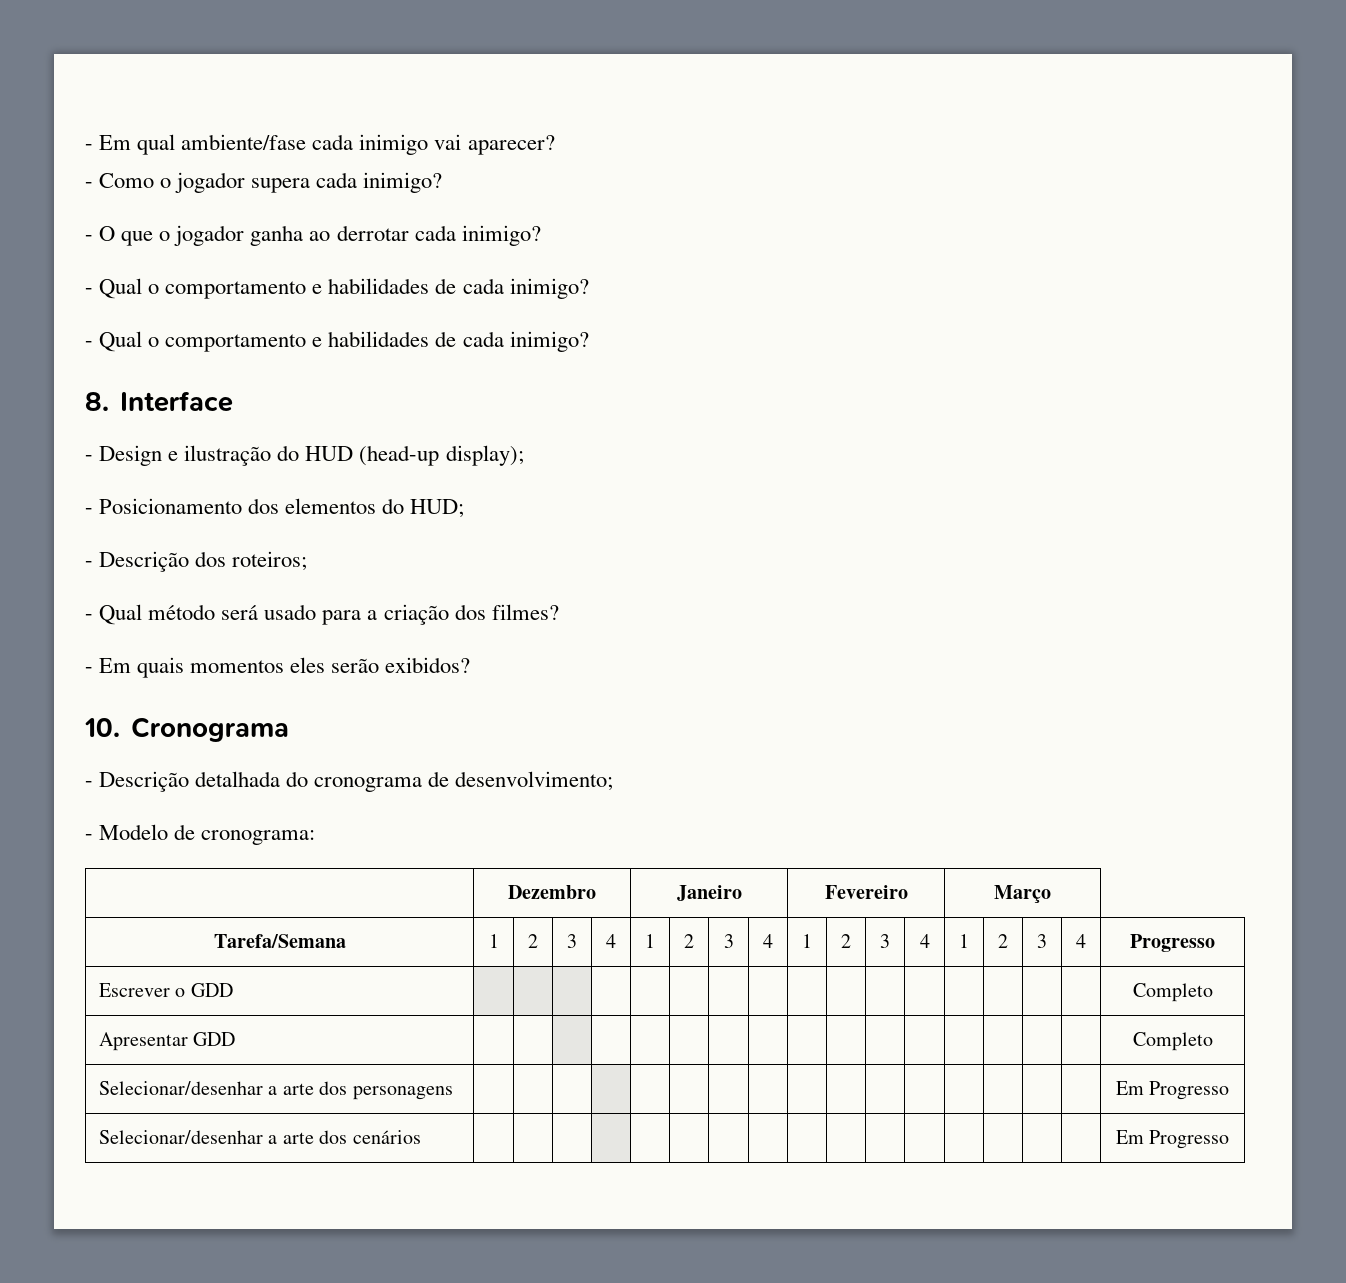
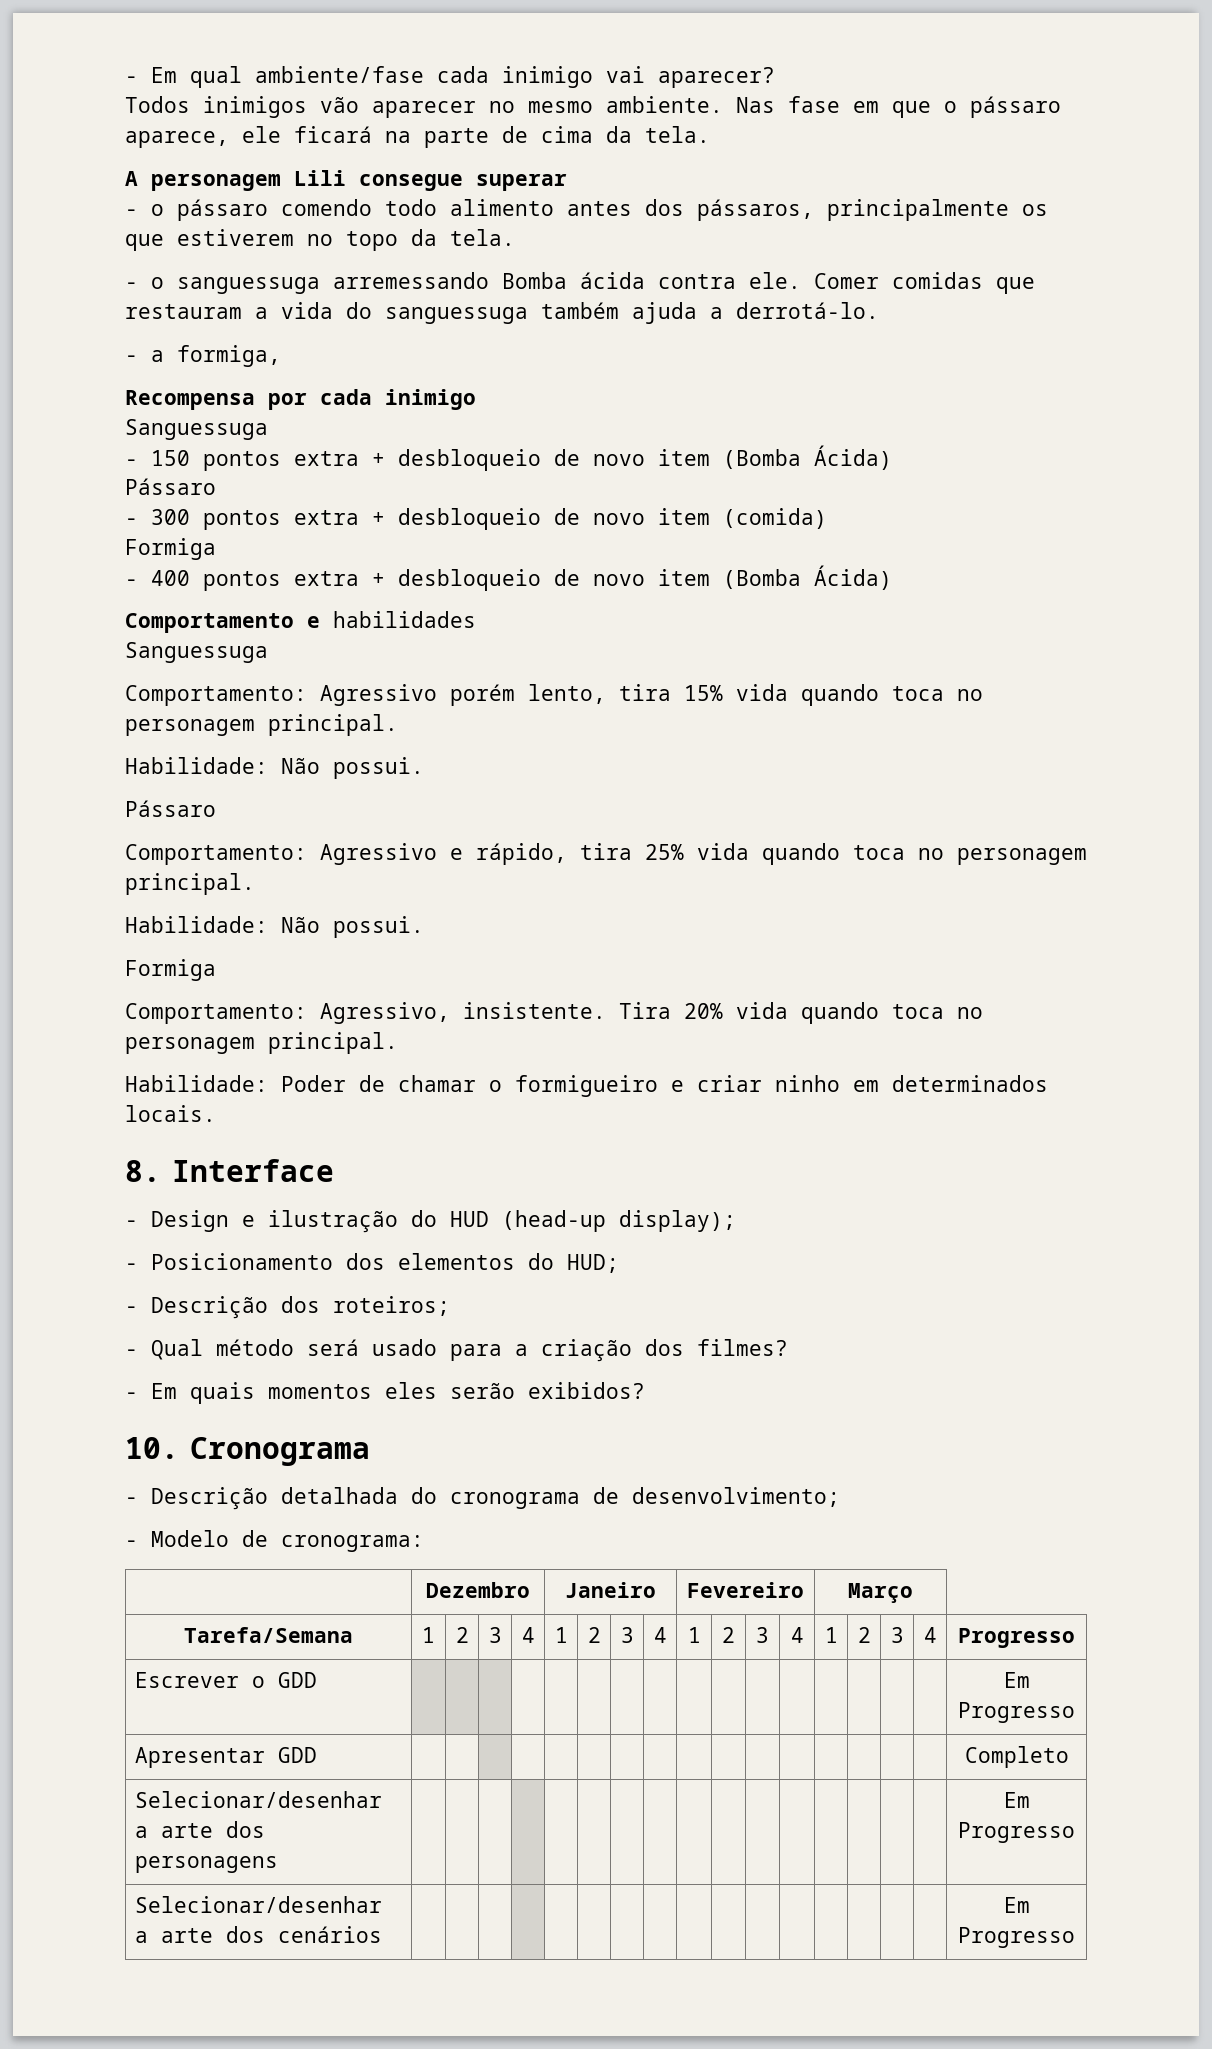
- - Como o jogador supera cada inimigo?
- - O que o jogador ganha ao derrotar cada inimigo?
- - Qual o comportamento e habilidades de cada inimigo?
- - Qual o comportamento e habilidades de cada inimigo?
+ Todos inimigos vão aparecer no mesmo ambiente. Nas fase em que o pássaro aparece, ele ficará na parte de cima da tela.
+ A personagem Lili consegue superar
+ - o pássaro comendo todo alimento antes dos pássaros, principalmente os que estiverem no topo da tela.
+ - o sanguessuga arremessando Bomba ácida contra ele. Comer comidas que restauram a vida do sanguessuga também ajuda a derrotá-lo.
+ - a formiga,
+ Recompensa por cada inimigo
+ Sanguessuga
+ - 150 pontos extra + desbloqueio de novo item (Bomba Ácida)
+ Pássaro
+ - 300 pontos extra + desbloqueio de novo item (comida)
+ Formiga
+ - 400 pontos extra + desbloqueio de novo item (Bomba Ácida)
+ Comportamento e habilidades
+ Sanguessuga
+ Comportamento: Agressivo porém lento, tira 15% vida quando toca no personagem principal.
+ Habilidade: Não possui.
+ Pássaro
+ Comportamento: Agressivo e rápido, tira 25% vida quando toca no personagem principal.
+ Habilidade: Não possui.
+ Formiga
+ Comportamento: Agressivo, insistente. Tira 20% vida quando toca no personagem principal.
+ Habilidade: Poder de chamar o formigueiro e criar ninho em determinados locais.
- Escrever o GDD | | | | | | | | | | | | | | | | | Completo
+ Escrever o GDD | | | | | | | | | | | | | | | | | Em Progresso

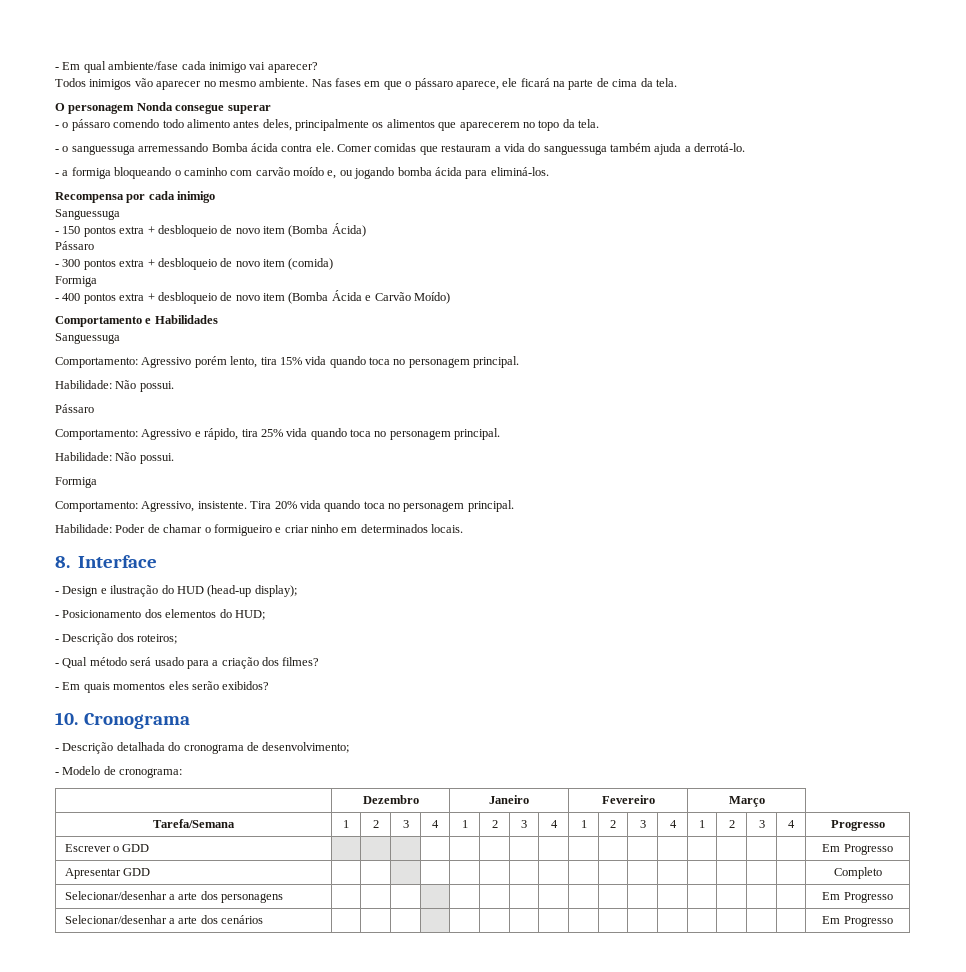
- Nas fase em que o pássaro aparece, ele ficará na parte de cima da tela.
+ Nas fases em que o pássaro aparece, ele ficará na parte de cima da tela.
- A personagem Lili consegue superar
+ O personagem Nonda consegue superar
- - o pássaro comendo todo alimento antes dos pássaros, principalmente os que estiverem no topo da tela.
+ - o pássaro comendo todo alimento antes deles, principalmente os alimentos que aparecerem no topo da tela.
- - a formiga,
+ - a formiga bloqueando o caminho com carvão moído e, ou jogando bomba ácida para eliminá-los.
- - 400 pontos extra + desbloqueio de novo item (Bomba Ácida)
+ - 400 pontos extra + desbloqueio de novo item (Bomba Ácida e Carvão Moído)
- Comportamento e habilidades
+ Comportamento e Habilidades

